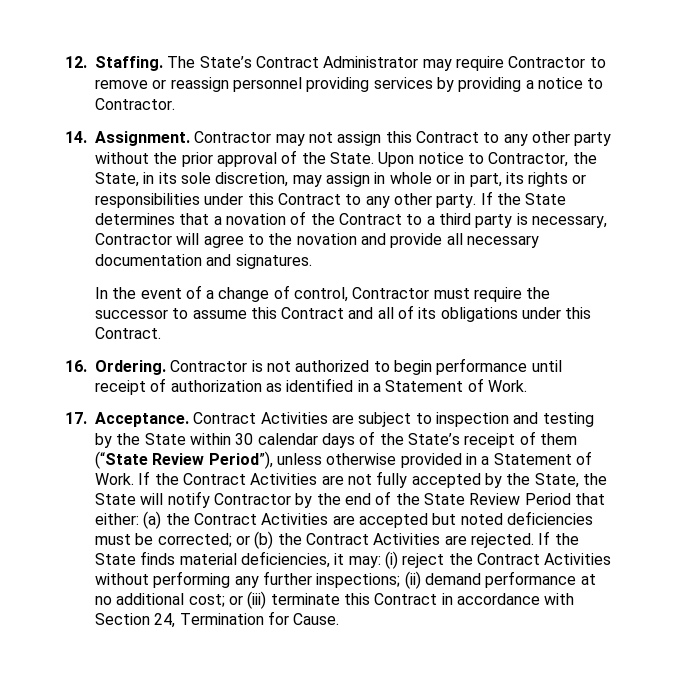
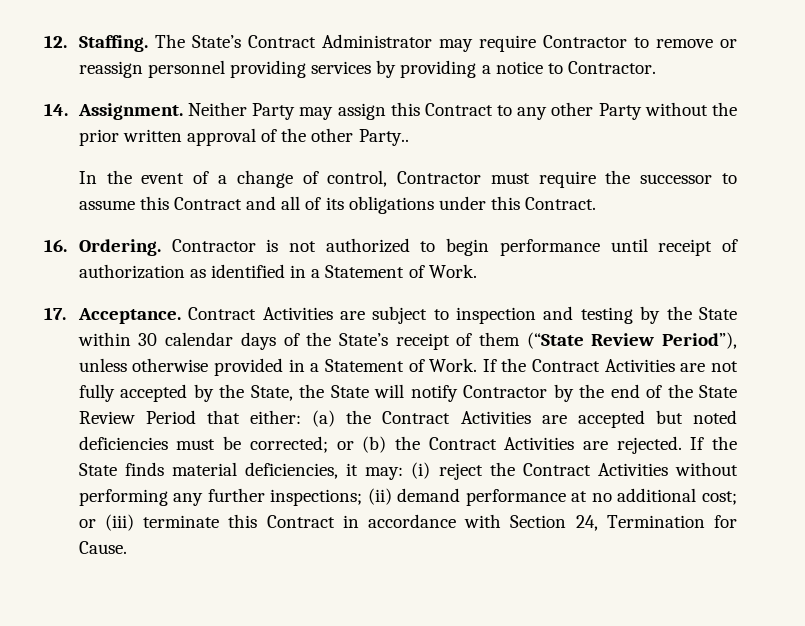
- Contractor may not assign this Contract to any other party without the prior approval of the State. Upon notice to Contractor, the State, in its sole discretion, may assign in whole or in part, its rights or responsibilities under this Contract to any other party. If the State determines that a novation of the Contract to a third party is necessary, Contractor will agree to the novation and provide all necessary documentation and signatures.
+ Neither Party may assign this Contract to any other Party without the prior written approval of the other Party..

